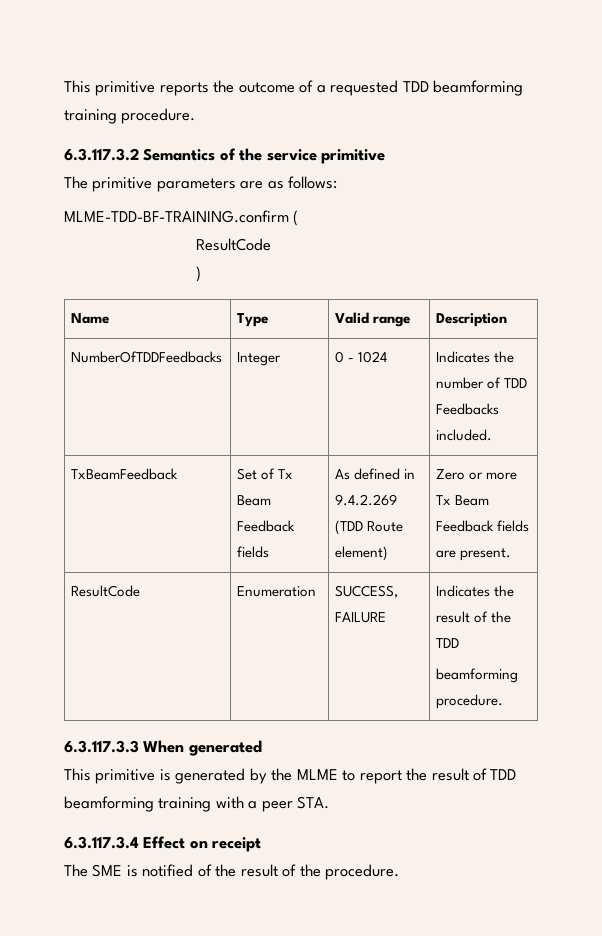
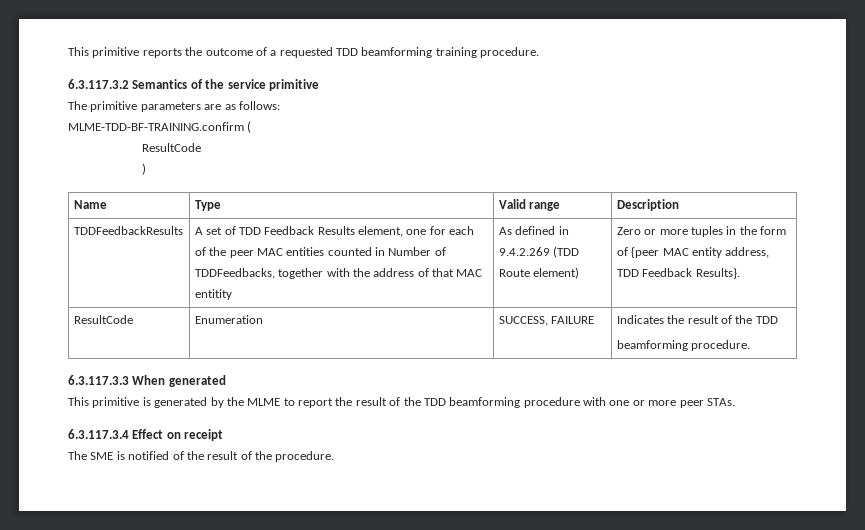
- NumberOfTDDFeedbacks | Integer | 0 - 1024 | Indicates the number of TDD Feedbacks included.
- TxBeamFeedback | Set of Tx Beam Feedback fields | As defined in 9.4.2.269 (TDD Route element) | Zero or more Tx Beam Feedback fields are present.
+ TDDFeedbackResults | A set of TDD Feedback Results element, one for each of the peer MAC entities counted in Number of TDDFeedbacks, together with the address of that MAC entitity | As defined in 9.4.2.269 (TDD Route element) | Zero or more tuples in the form of {peer MAC entity address, TDD Feedback Results}.
- This primitive is generated by the MLME to report the result of TDD beamforming training with a peer STA.
+ This primitive is generated by the MLME to report the result of the TDD beamforming procedure with one or more peer STAs.

